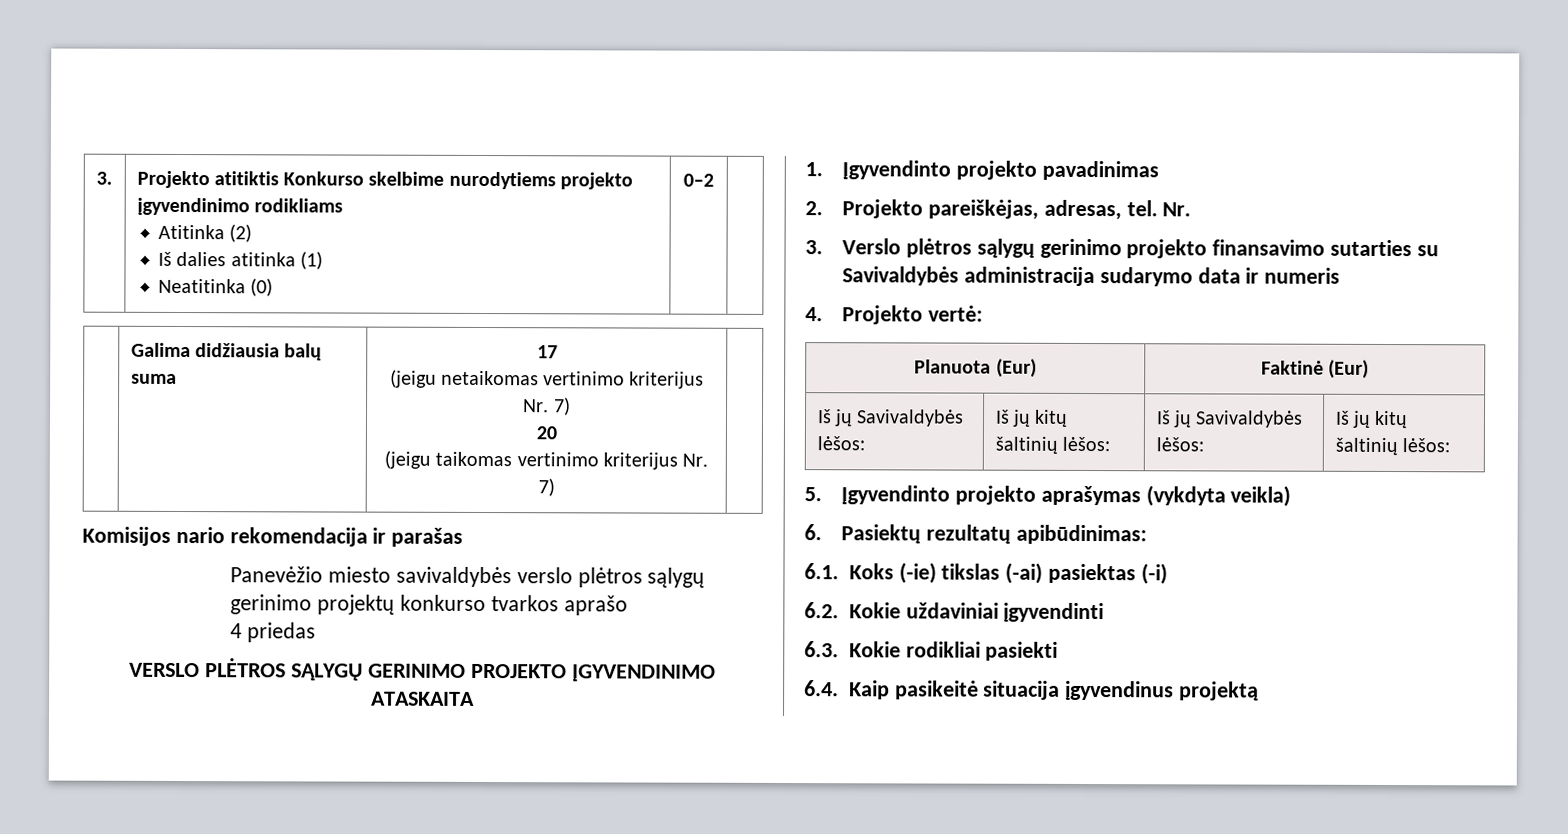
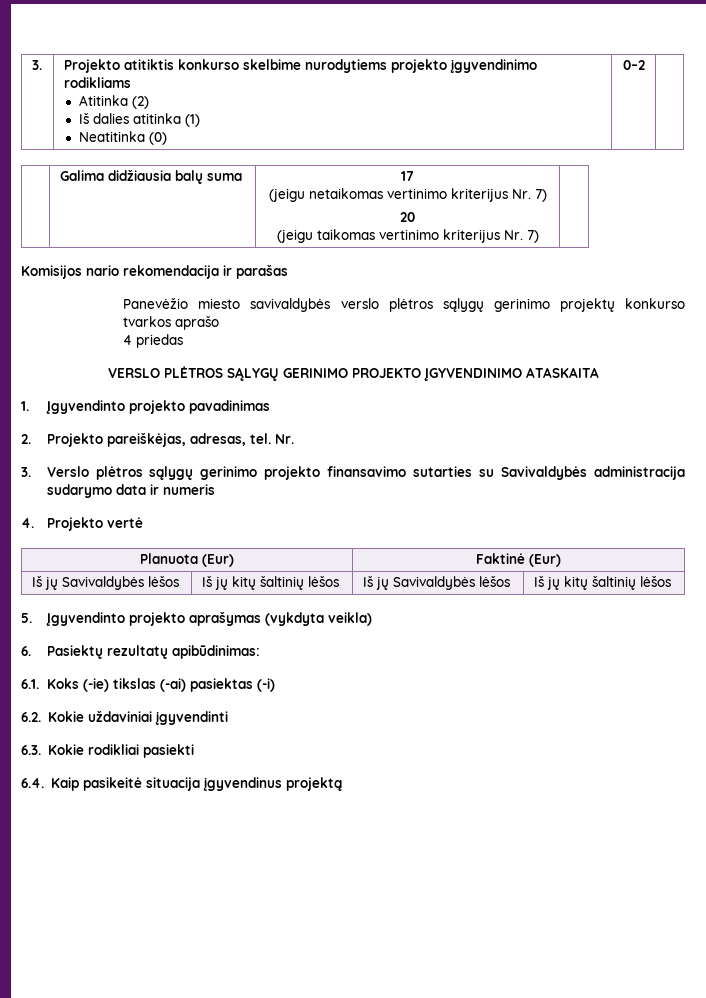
- 3. | Projekto atitiktis Konkurso skelbime nurodytiems projekto įgyvendinimo rodikliams
+ 3. | Projekto atitiktis konkurso skelbime nurodytiems projekto įgyvendinimo rodikliams
- 4. Projekto vertė:
+ 4. Projekto vertė
- Iš jų Savivaldybės lėšos: | Iš jų kitų šaltinių lėšos: | Iš jų Savivaldybės lėšos: | Iš jų kitų šaltinių lėšos:
+ Iš jų Savivaldybės lėšos | Iš jų kitų šaltinių lėšos | Iš jų Savivaldybės lėšos | Iš jų kitų šaltinių lėšos

